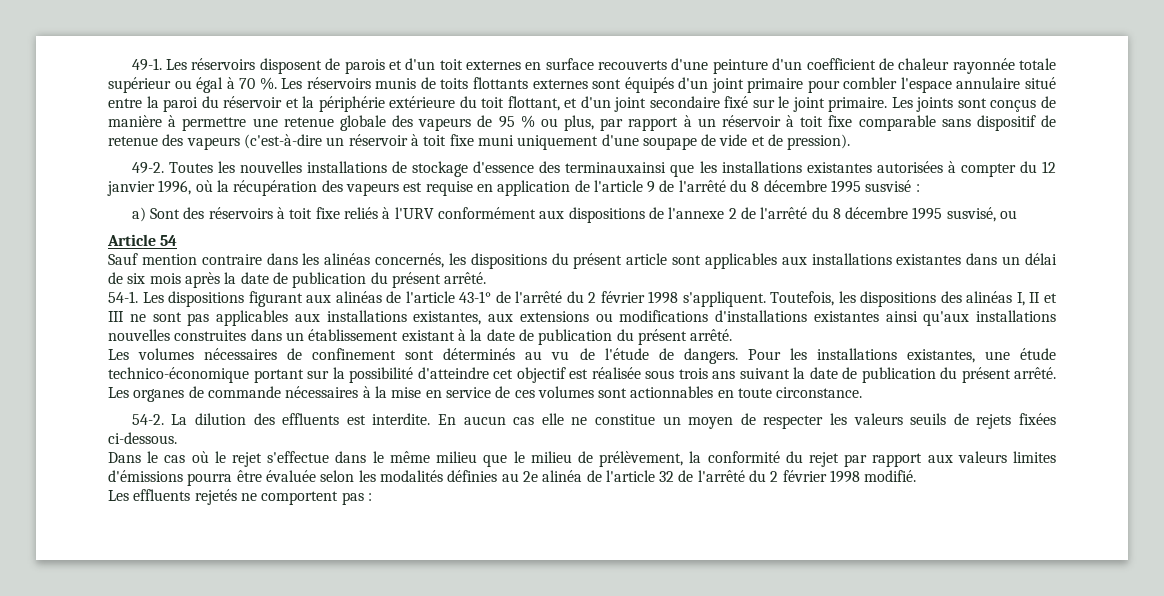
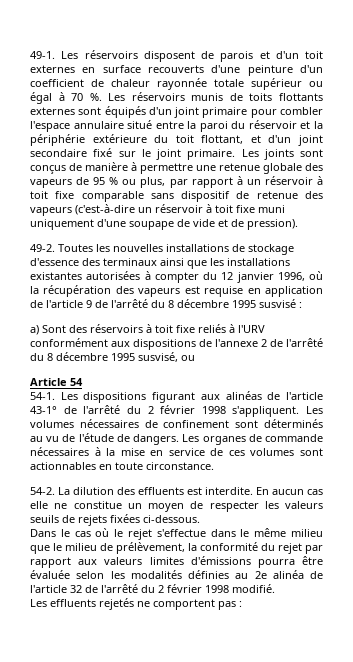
- Toutes les nouvelles installations de stockage d'essence des terminauxainsi que les installations existantes autorisées à compter du 12 janvier 1996, où la récupération des vapeurs est requise en application de l'article 9 de l'arrêté du 8 décembre 1995 susvisé :
+ Toutes les nouvelles installations de stockage d'essence des terminaux ainsi que les installations existantes autorisées à compter du 12 janvier 1996, où la récupération des vapeurs est requise en application de l'article 9 de l'arrêté du 8 décembre 1995 susvisé :
- Sauf mention contraire dans les alinéas concernés, les dispositions du présent article sont applicables aux installations existantes dans un délai de six mois après la date de publication du présent arrêté.
- Les dispositions figurant aux alinéas de l'article 43-1° de l'arrêté du 2 février 1998 s'appliquent. Toutefois, les dispositions des alinéas I, II et III ne sont pas applicables aux installations existantes, aux extensions ou modifications d'installations existantes ainsi qu'aux installations nouvelles construites dans un établissement existant à la date de publication du présent arrêté.
- Les volumes nécessaires de confinement sont déterminés au vu de l'étude de dangers.
+ Les dispositions figurant aux alinéas de l'article 43-1° de l'arrêté du 2 février 1998 s'appliquent. Les volumes nécessaires de confinement sont déterminés au vu de l'étude de dangers.
- Pour les installations existantes, une étude technico-économique portant sur la possibilité d'atteindre cet objectif est réalisée sous trois ans suivant la date de publication du présent arrêté.

